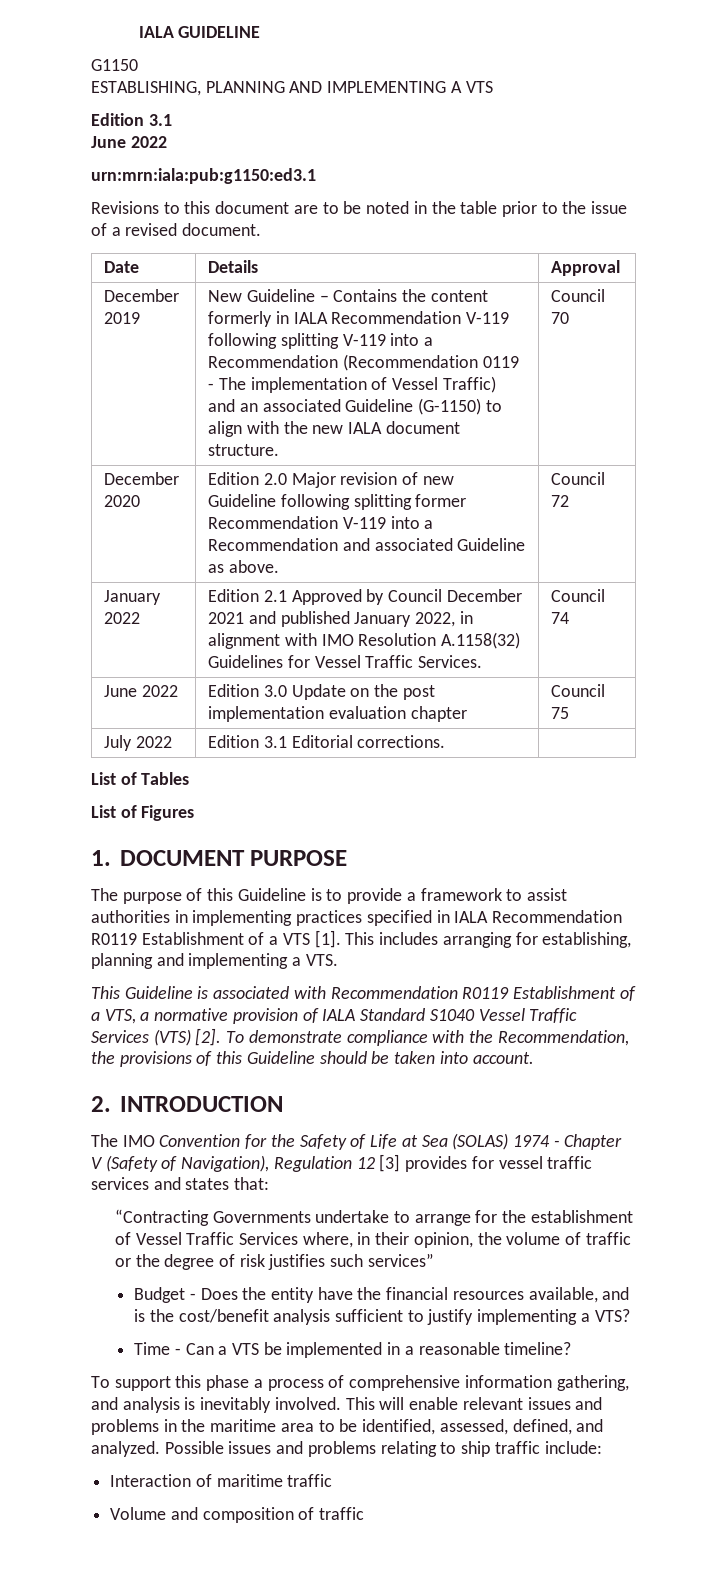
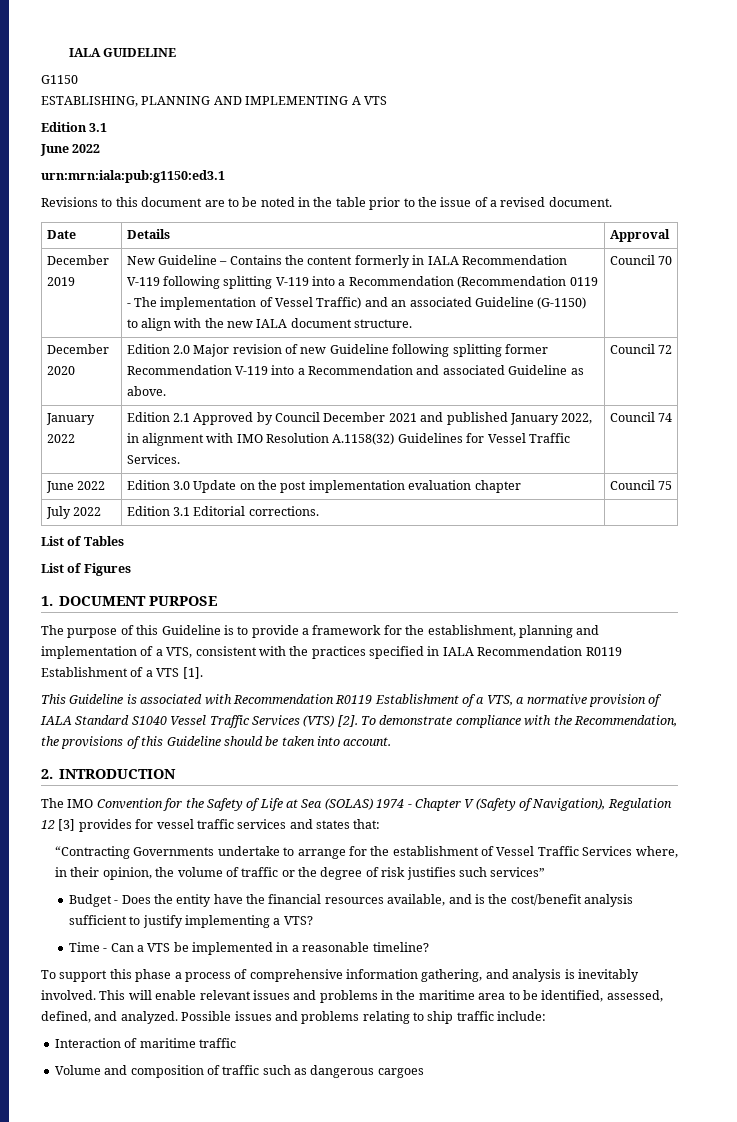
- The purpose of this Guideline is to provide a framework to assist authorities in implementing practices specified in IALA Recommendation R0119 Establishment of a VTS [1]. This includes arranging for establishing, planning and implementing a VTS.
+ The purpose of this Guideline is to provide a framework for the establishment, planning and implementation of a VTS, consistent with the practices specified in IALA Recommendation R0119 Establishment of a VTS [1].
- Volume and composition of traffic
+ Volume and composition of traffic such as dangerous cargoes

